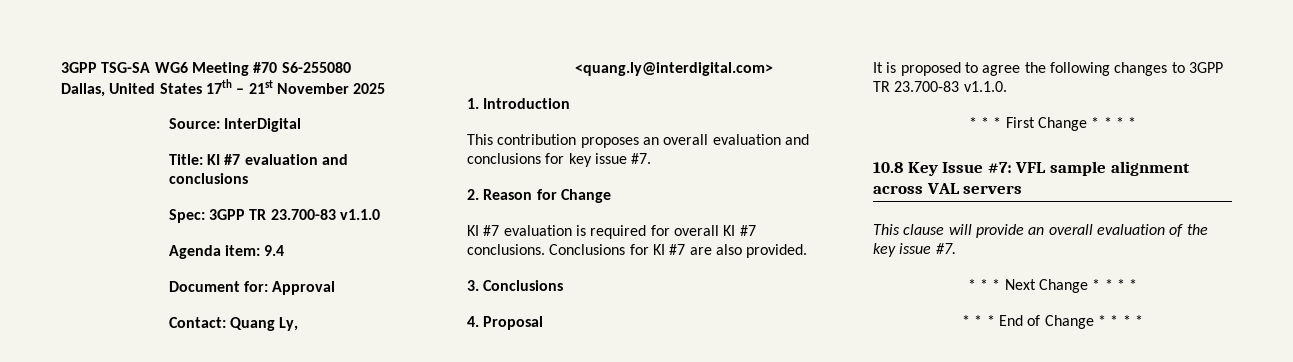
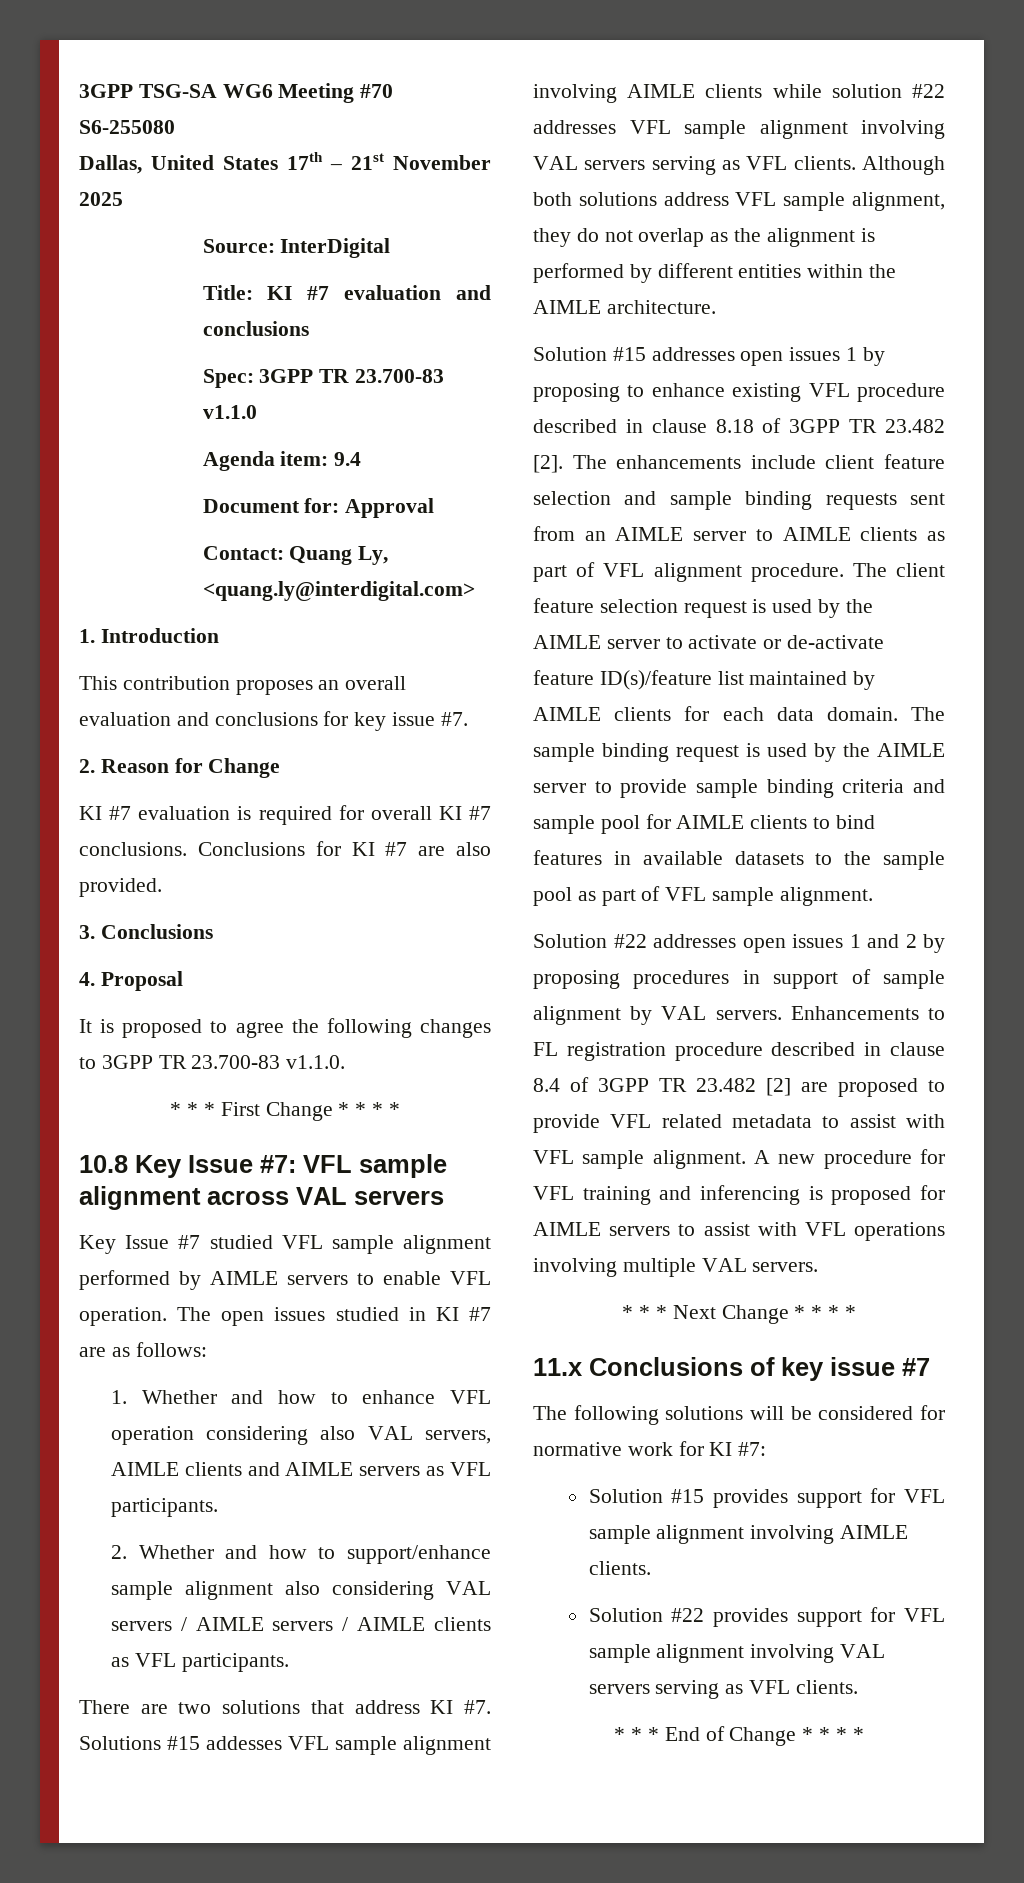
- This clause will provide an overall evaluation of the key issue #7.
+ Key Issue #7 studied VFL sample alignment performed by AIMLE servers to enable VFL operation. The open issues studied in KI #7 are as follows:
+ 1. Whether and how to enhance VFL operation considering also VAL servers, AIMLE clients and AIMLE servers as VFL participants.
+ 2. Whether and how to support/enhance sample alignment also considering VAL servers / AIMLE servers / AIMLE clients as VFL participants.
+ There are two solutions that address KI #7. Solutions #15 addesses VFL sample alignment involving AIMLE clients while solution #22 addresses VFL sample alignment involving VAL servers serving as VFL clients. Although both solutions address VFL sample alignment, they do not overlap as the alignment is performed by different entities within the AIMLE architecture.
+ Solution #15 addresses open issues 1 by proposing to enhance existing VFL procedure described in clause 8.18 of 3GPP TR 23.482 [2]. The enhancements include client feature selection and sample binding requests sent from an AIMLE server to AIMLE clients as part of VFL alignment procedure. The client feature selection request is used by the AIMLE server to activate or de-activate feature ID(s)/feature list maintained by AIMLE clients for each data domain. The sample binding request is used by the AIMLE server to provide sample binding criteria and sample pool for AIMLE clients to bind features in available datasets to the sample pool as part of VFL sample alignment.
+ Solution #22 addresses open issues 1 and 2 by proposing procedures in support of sample alignment by VAL servers. Enhancements to FL registration procedure described in clause 8.4 of 3GPP TR 23.482 [2] are proposed to provide VFL related metadata to assist with VFL sample alignment. A new procedure for VFL training and inferencing is proposed for AIMLE servers to assist with VFL operations involving multiple VAL servers.
+ 11.x Conclusions of key issue #7
+ The following solutions will be considered for normative work for KI #7:
+ Solution #15 provides support for VFL sample alignment involving AIMLE clients.
+ Solution #22 provides support for VFL sample alignment involving VAL servers serving as VFL clients.

